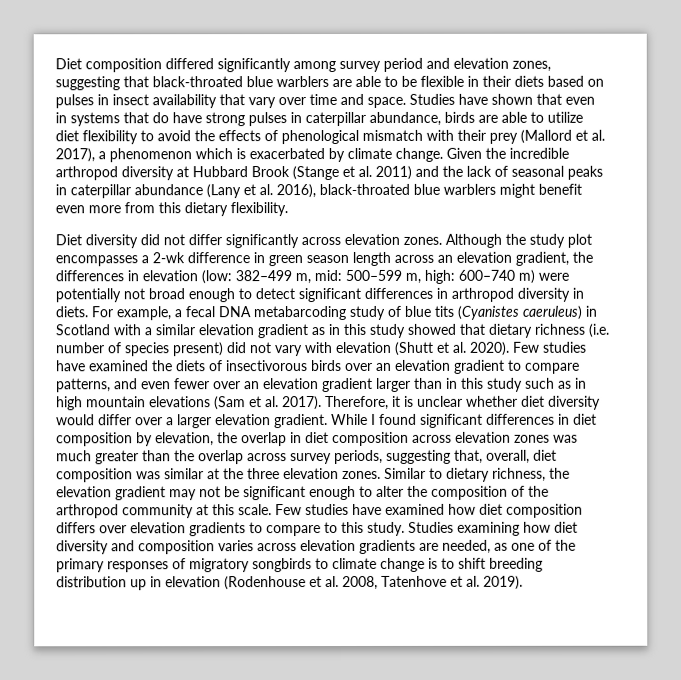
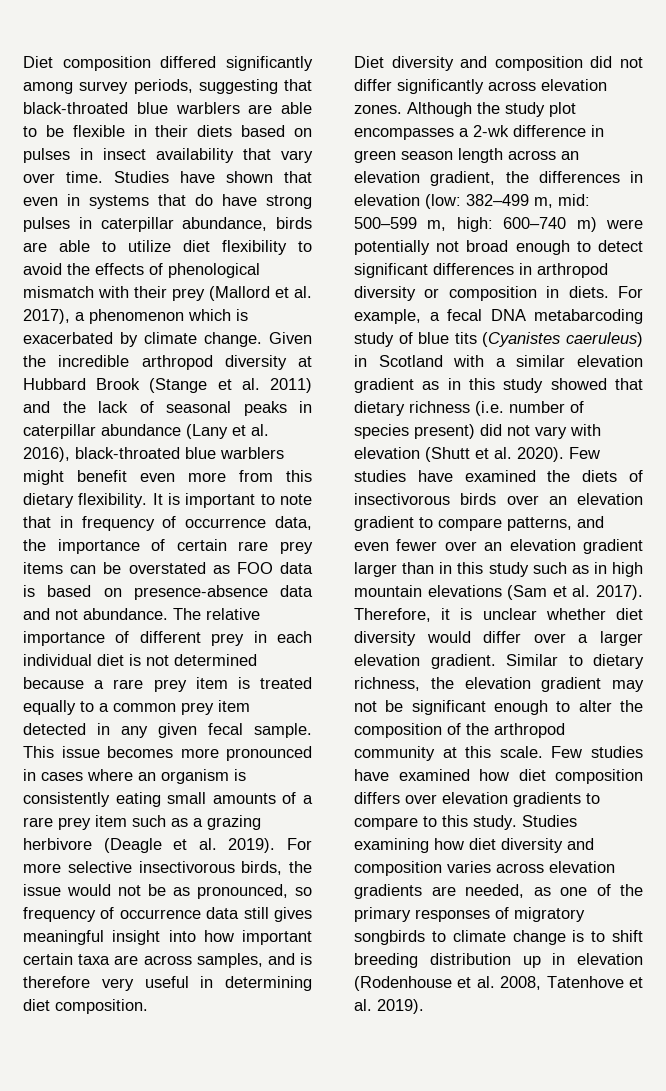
- Diet composition differed significantly among survey period and elevation zones, suggesting that black-throated blue warblers are able to be flexible in their diets based on pulses in insect availability that vary over time and space.
+ Diet composition differed significantly among survey periods, suggesting that black-throated blue warblers are able to be flexible in their diets based on pulses in insect availability that vary over time.
+ It is important to note that in frequency of occurrence data, the importance of certain rare prey items can be overstated as FOO data is based on presence-absence data and not abundance. The relative importance of different prey in each individual diet is not determined because a rare prey item is treated equally to a common prey item detected in any given fecal sample. This issue becomes more pronounced in cases where an organism is consistently eating small amounts of a rare prey item such as a grazing herbivore (Deagle et al. 2019). For more selective insectivorous birds, the issue would not be as pronounced, so frequency of occurrence data still gives meaningful insight into how important certain taxa are across samples, and is therefore very useful in determining diet composition.
- Diet diversity did not differ significantly across elevation zones.
+ Diet diversity and composition did not differ significantly across elevation zones.
- Although the study plot encompasses a 2-wk difference in green season length across an elevation gradient, the differences in elevation (low: 382–499 m, mid: 500–599 m, high: 600–740 m) were potentially not broad enough to detect significant differences in arthropod diversity in diets.
+ Although the study plot encompasses a 2-wk difference in green season length across an elevation gradient, the differences in elevation (low: 382–499 m, mid: 500–599 m, high: 600–740 m) were potentially not broad enough to detect significant differences in arthropod diversity or composition in diets.
- While I found significant differences in diet composition by elevation, the overlap in diet composition across elevation zones was much greater than the overlap across survey periods, suggesting that, overall, diet composition was similar at the three elevation zones.

